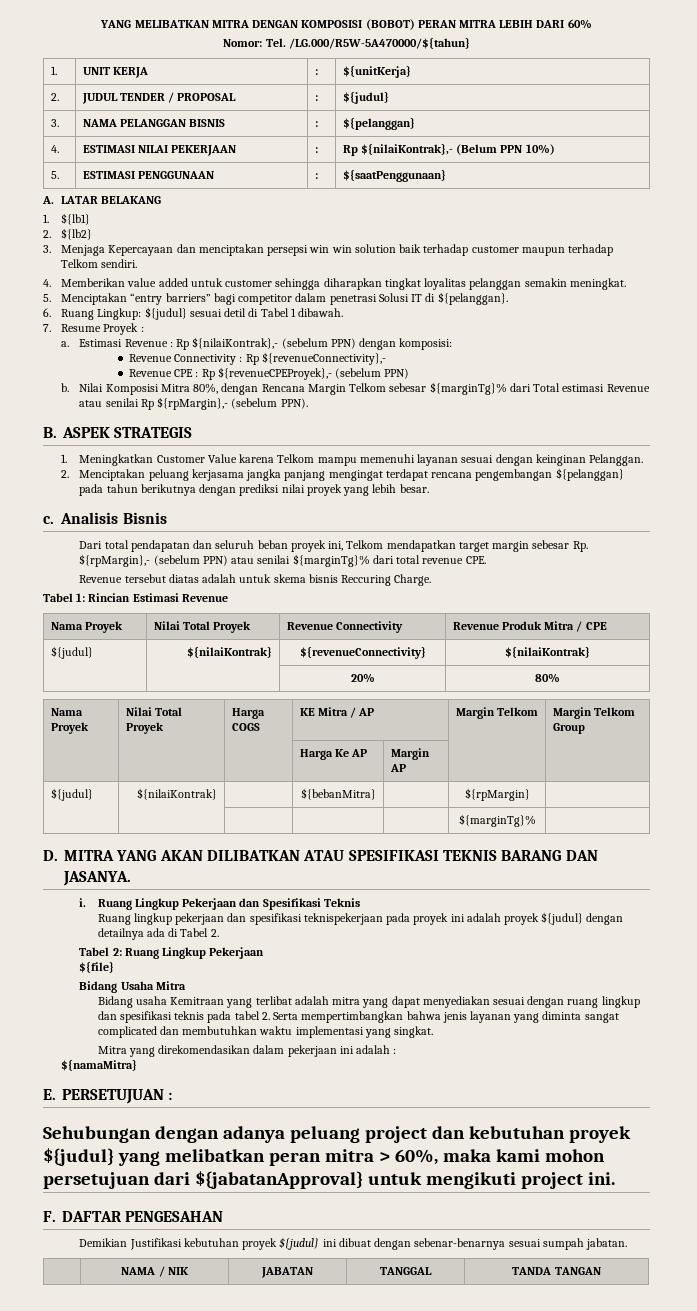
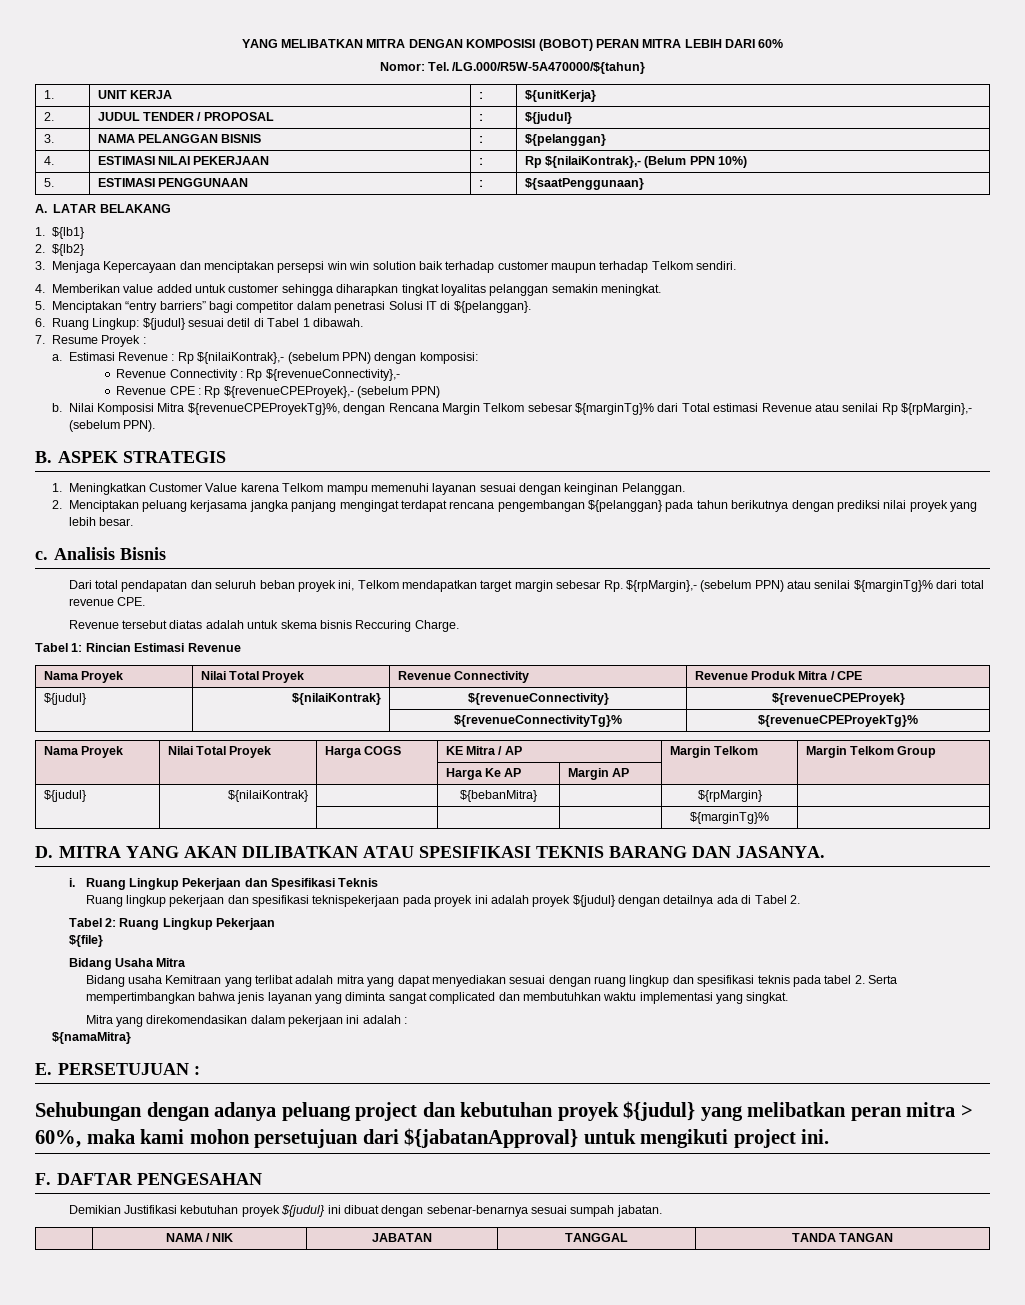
- Nilai Komposisi Mitra 80%, dengan Rencana Margin Telkom sebesar ${marginTg}% dari Total estimasi Revenue atau senilai Rp ${rpMargin},- (sebelum PPN).
+ Nilai Komposisi Mitra ${revenueCPEProyekTg}%, dengan Rencana Margin Telkom sebesar ${marginTg}% dari Total estimasi Revenue atau senilai Rp ${rpMargin},- (sebelum PPN).
- ${judul} | ${nilaiKontrak} | ${revenueConnectivity} | ${nilaiKontrak}
- | | 20% | 80%
+ ${judul} | ${nilaiKontrak} | ${revenueConnectivity} | ${revenueCPEProyek}
+ | | ${revenueConnectivityTg}% | ${revenueCPEProyekTg}%

